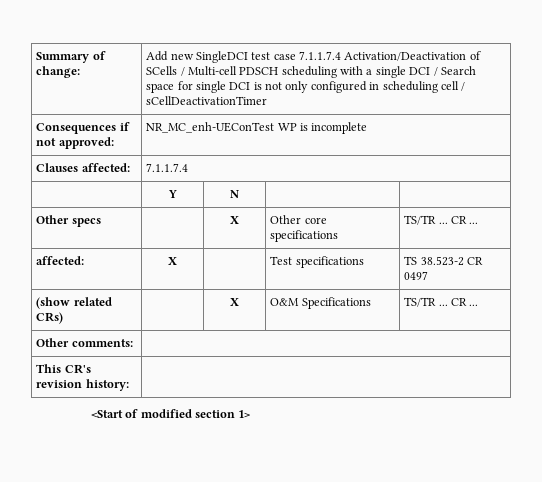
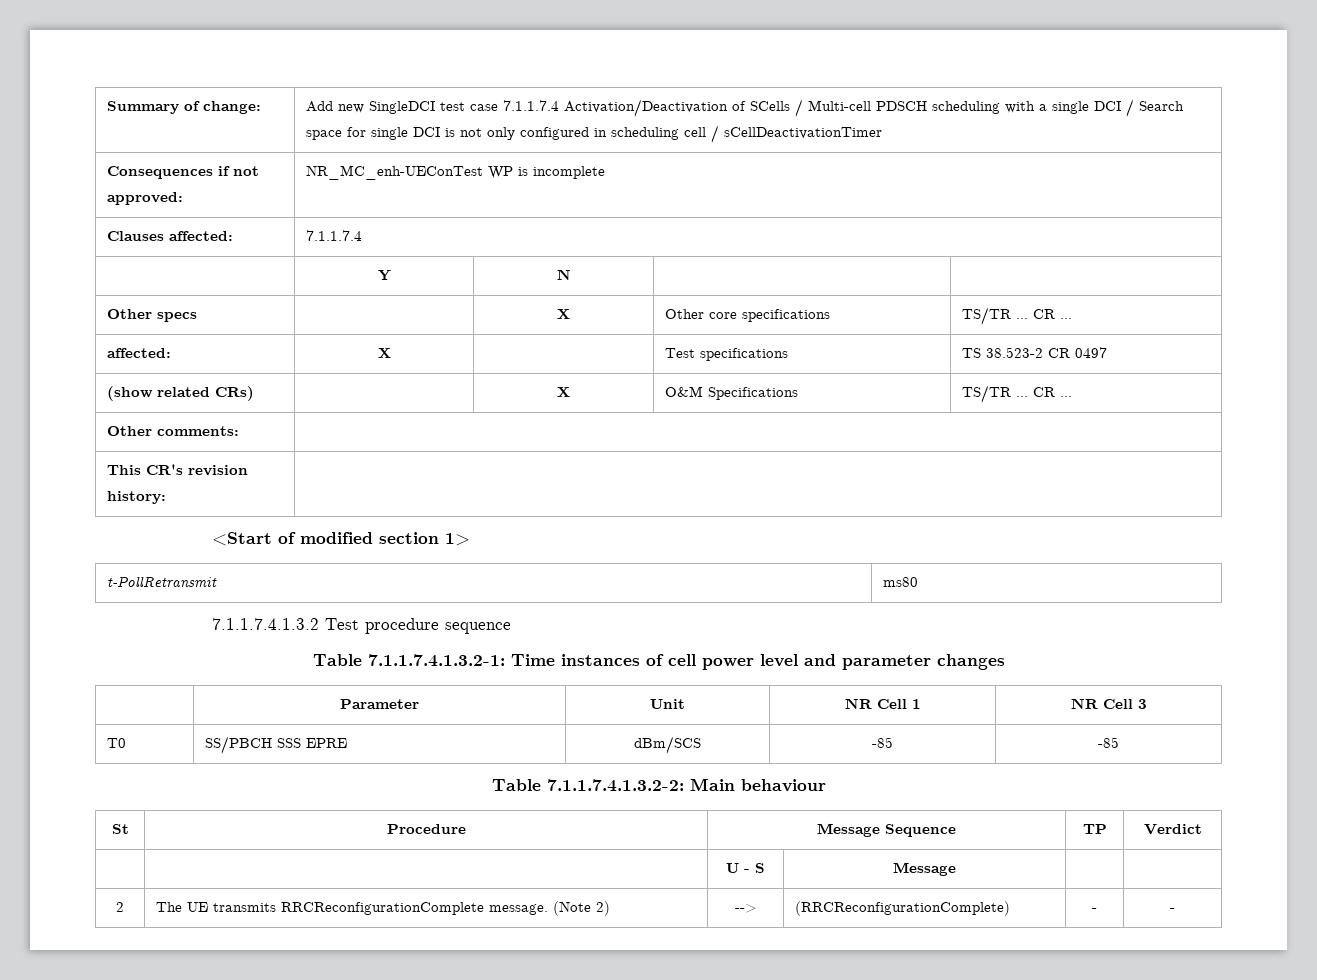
+ t-PollRetransmit | ms80
+ 7.1.1.7.4.1.3.2 Test procedure sequence
+ Table 7.1.1.7.4.1.3.2-1: Time instances of cell power level and parameter changes
+ | Parameter | Unit | NR Cell 1 | NR Cell 3
+ T0 | SS/PBCH SSS EPRE | dBm/SCS | -85 | -85
+ Table 7.1.1.7.4.1.3.2-2: Main behaviour
+ St | Procedure | Message Sequence | TP | Verdict
+ | | U - S | Message | |
+ 2 | The UE transmits RRCReconfigurationComplete message. (Note 2) | --> | (RRCReconfigurationComplete) | - | -

